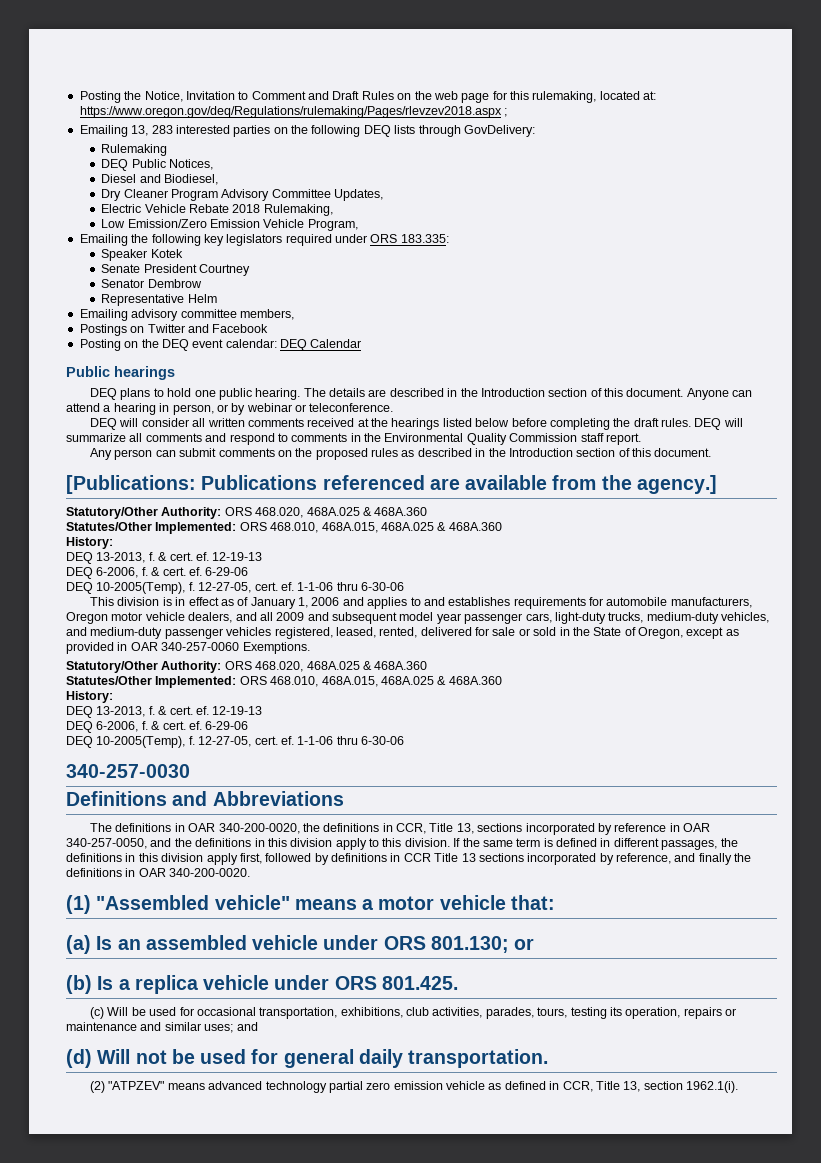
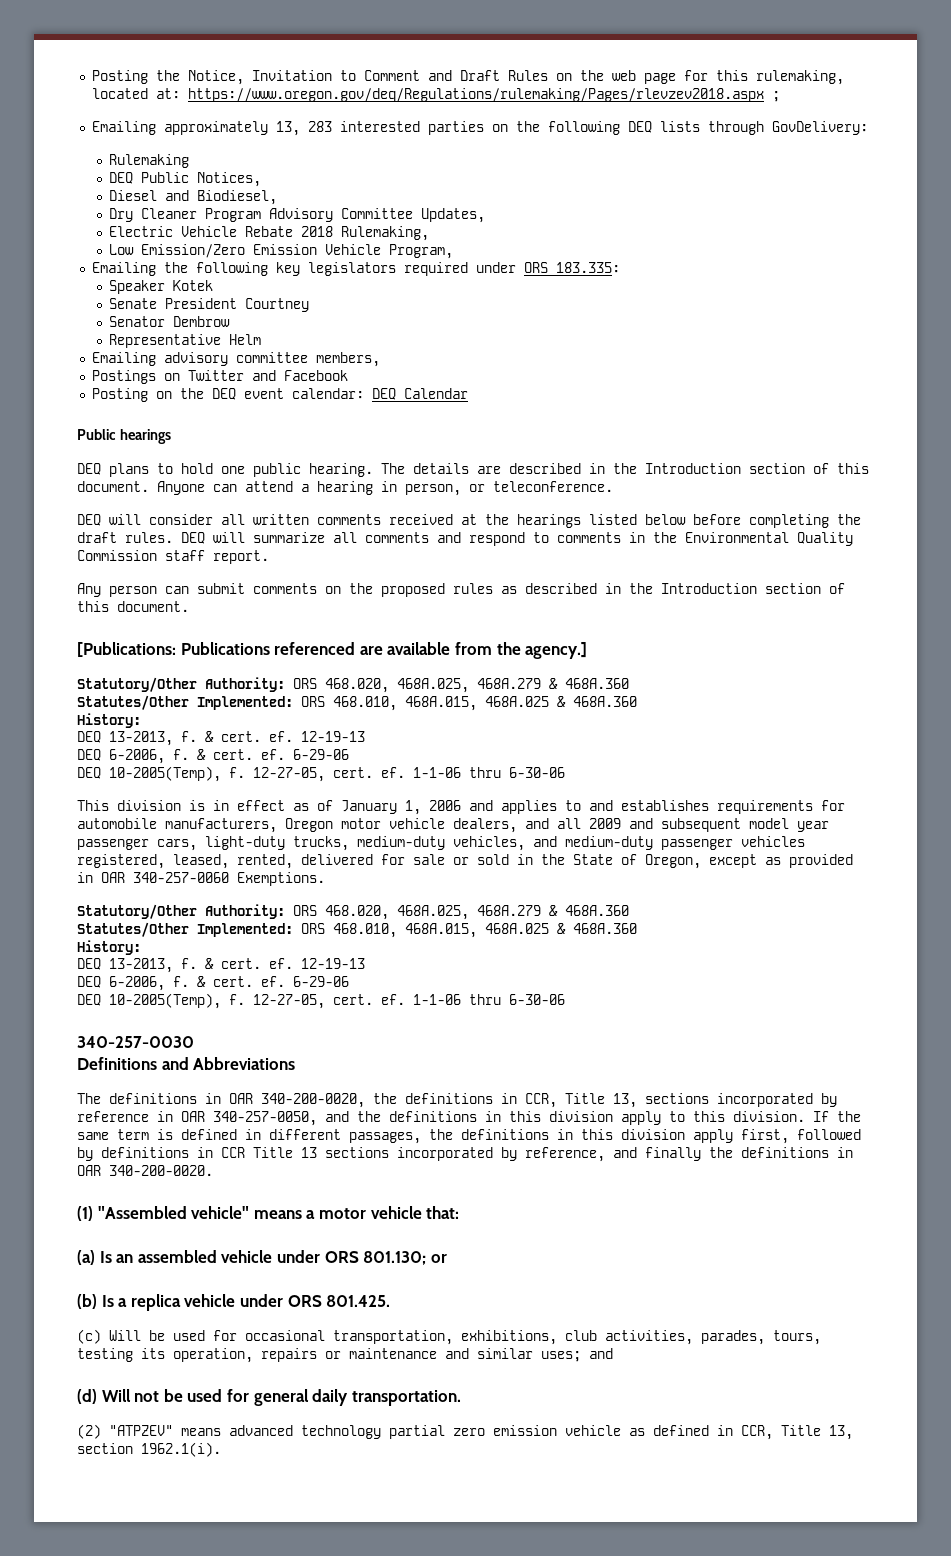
- Emailing 13, 283 interested parties on the following DEQ lists through GovDelivery:
+ Emailing approximately 13, 283 interested parties on the following DEQ lists through GovDelivery:
- Anyone can attend a hearing in person, or by webinar or teleconference.
+ Anyone can attend a hearing in person, or teleconference.
  [Publications: Publications referenced are available from the agency.]
- Statutory/Other Authority: ORS 468.020, 468A.025 & 468A.360
+ Statutory/Other Authority: ORS 468.020, 468A.025, 468A.279 & 468A.360
  This division is in effect as of January 1, 2006 and applies to and establishes requirements for automobile manufacturers, Oregon motor vehicle dealers, and all 2009 and subsequent model year passenger cars, light-duty trucks, medium-duty vehicles, and medium-duty passenger vehicles registered, leased, rented, delivered for sale or sold in the State of Oregon, except as provided in OAR 340-257-0060 Exemptions.
- Statutory/Other Authority: ORS 468.020, 468A.025 & 468A.360
+ Statutory/Other Authority: ORS 468.020, 468A.025, 468A.279 & 468A.360

